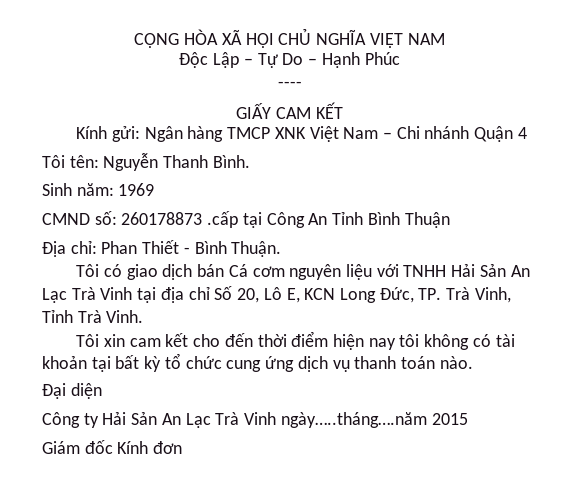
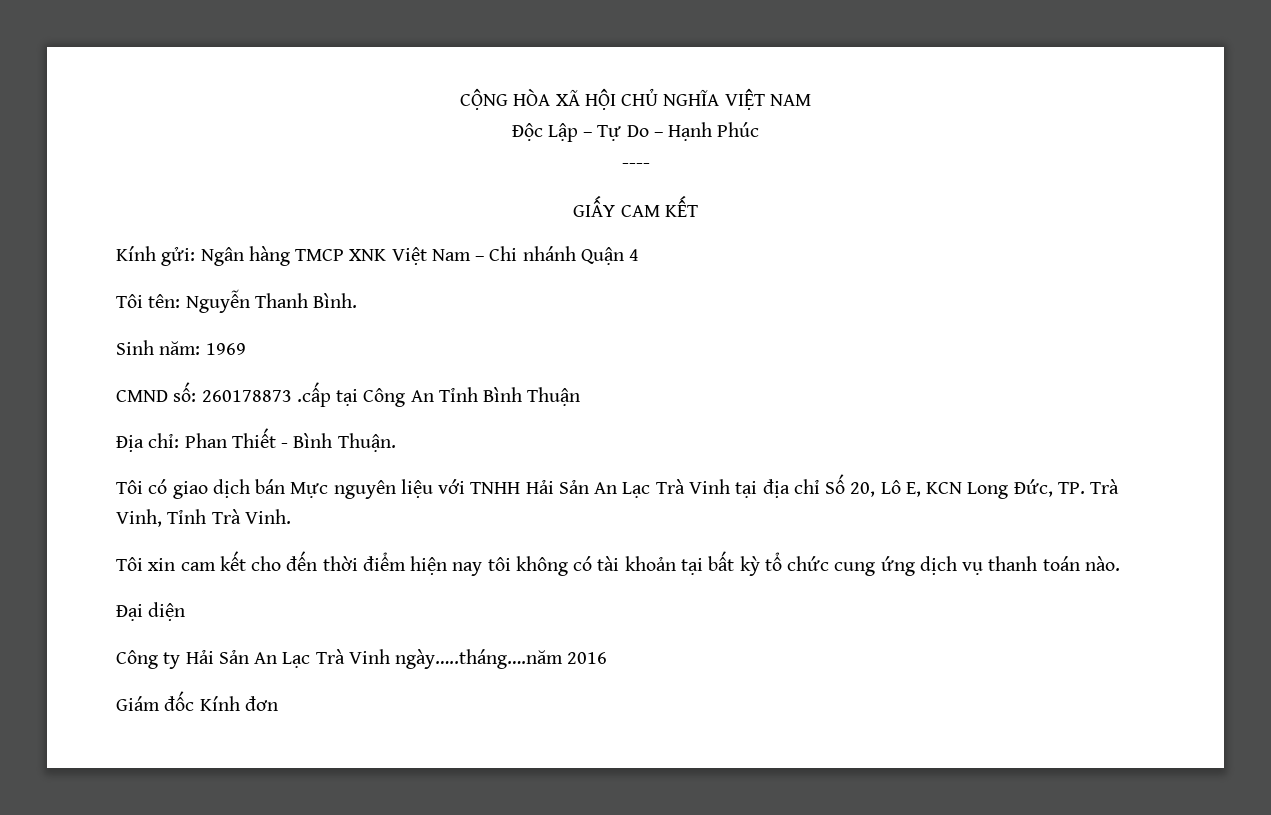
- Tôi có giao dịch bán Cá cơm nguyên liệu với TNHH Hải Sản An Lạc Trà Vinh tại địa chỉ Số 20, Lô E, KCN Long Đức, TP. Trà Vinh, Tỉnh Trà Vinh.
+ Tôi có giao dịch bán Mực nguyên liệu với TNHH Hải Sản An Lạc Trà Vinh tại địa chỉ Số 20, Lô E, KCN Long Đức, TP. Trà Vinh, Tỉnh Trà Vinh.
- Công ty Hải Sản An Lạc Trà Vinh ngày…..tháng….năm 2015
+ Công ty Hải Sản An Lạc Trà Vinh ngày…..tháng….năm 2016

